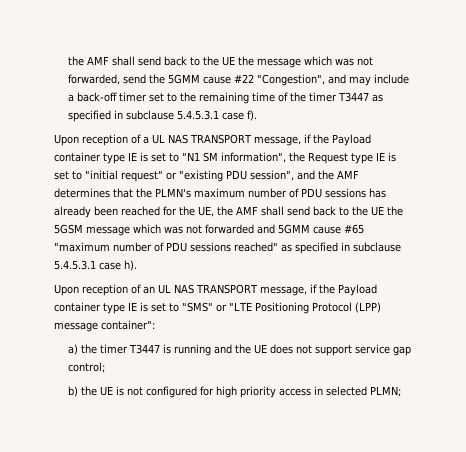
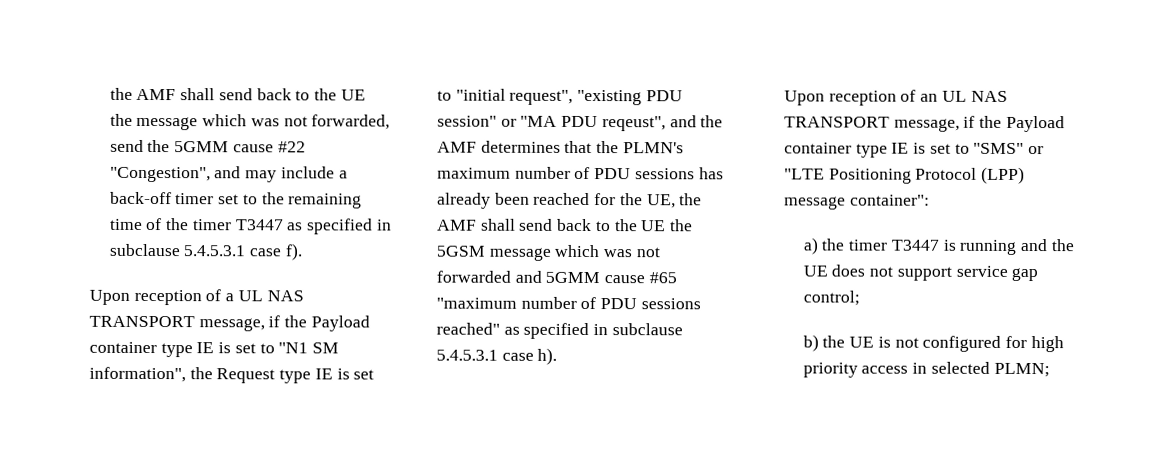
- Upon reception of a UL NAS TRANSPORT message, if the Payload container type IE is set to "N1 SM information", the Request type IE is set to "initial request" or "existing PDU session", and the AMF determines that the PLMN's maximum number of PDU sessions has already been reached for the UE, the AMF shall send back to the UE the 5GSM message which was not forwarded and 5GMM cause #65 "maximum number of PDU sessions reached" as specified in subclause 5.4.5.3.1 case h).
+ Upon reception of a UL NAS TRANSPORT message, if the Payload container type IE is set to "N1 SM information", the Request type IE is set to "initial request", "existing PDU session" or "MA PDU reqeust", and the AMF determines that the PLMN's maximum number of PDU sessions has already been reached for the UE, the AMF shall send back to the UE the 5GSM message which was not forwarded and 5GMM cause #65 "maximum number of PDU sessions reached" as specified in subclause 5.4.5.3.1 case h).

